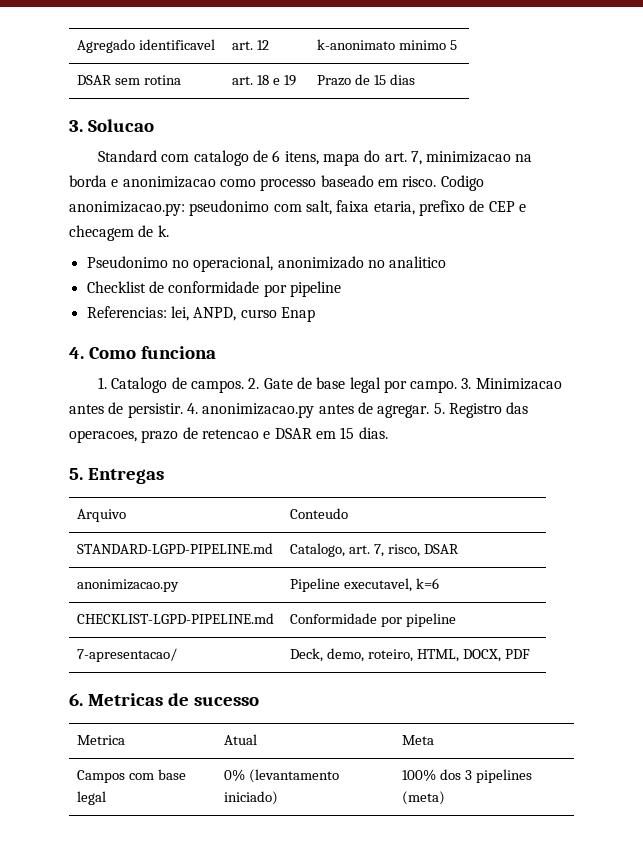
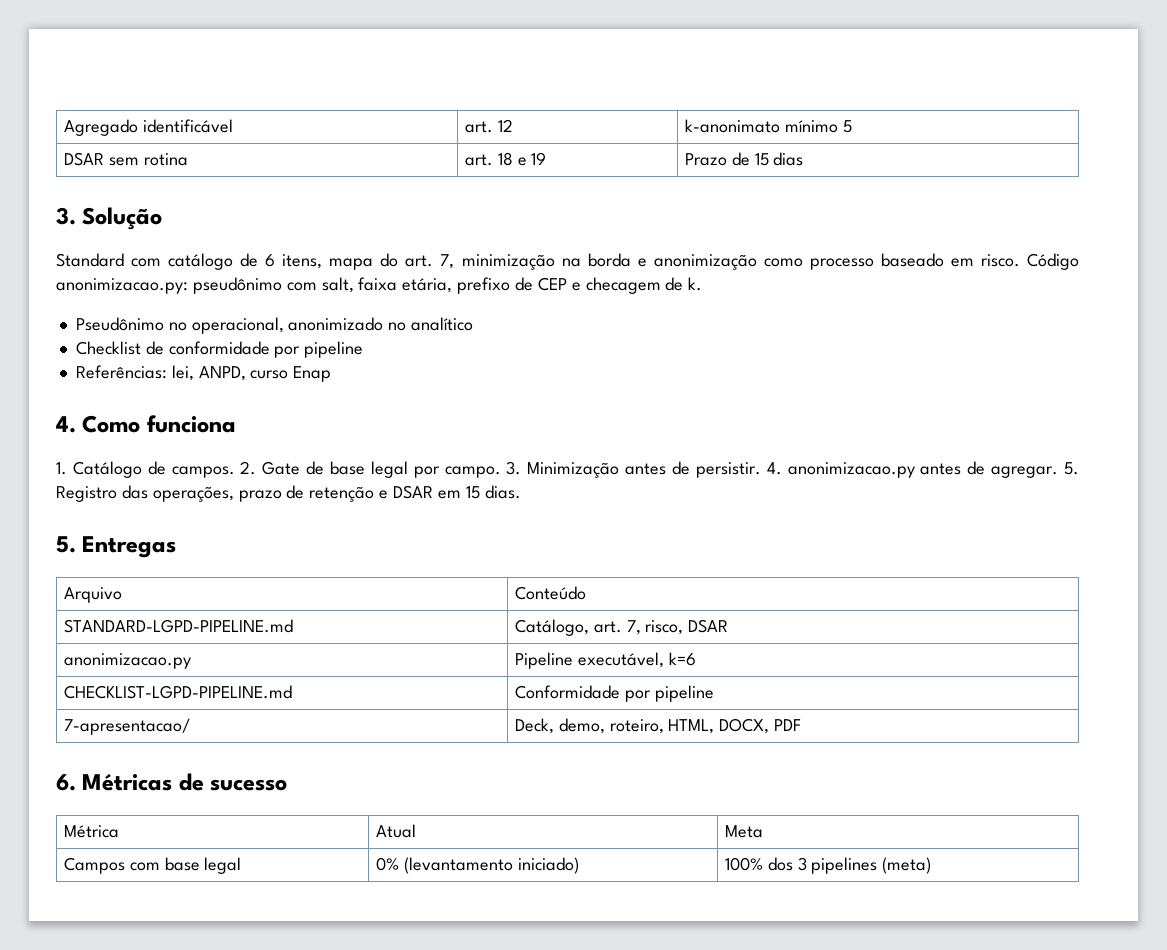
- Agregado identificavel | art. 12 | k-anonimato minimo 5
+ Agregado identificável | art. 12 | k-anonimato mínimo 5
- 3. Solucao
+ 3. Solução
- Standard com catalogo de 6 itens, mapa do art. 7, minimizacao na borda e anonimizacao como processo baseado em risco.
+ Standard com catálogo de 6 itens, mapa do art. 7, minimização na borda e anonimização como processo baseado em risco.
- Codigo anonimizacao.py: pseudonimo com salt, faixa etaria, prefixo de CEP e checagem de k.
+ Código anonimizacao.py: pseudônimo com salt, faixa etária, prefixo de CEP e checagem de k.
- Pseudonimo no operacional, anonimizado no analitico
+ Pseudônimo no operacional, anonimizado no analítico
- Referencias: lei, ANPD, curso Enap
+ Referências: lei, ANPD, curso Enap
- 1. Catalogo de campos.
+ 1. Catálogo de campos.
- 3. Minimizacao antes de persistir.
+ 3. Minimização antes de persistir.
- 5. Registro das operacoes, prazo de retencao e DSAR em 15 dias.
+ 5. Registro das operações, prazo de retenção e DSAR em 15 dias.
- Arquivo | Conteudo
+ Arquivo | Conteúdo
- STANDARD-LGPD-PIPELINE.md | Catalogo, art. 7, risco, DSAR
+ STANDARD-LGPD-PIPELINE.md | Catálogo, art. 7, risco, DSAR
- anonimizacao.py | Pipeline executavel, k=6
+ anonimizacao.py | Pipeline executável, k=6
- 6. Metricas de sucesso
+ 6. Métricas de sucesso
- Metrica | Atual | Meta
+ Métrica | Atual | Meta

